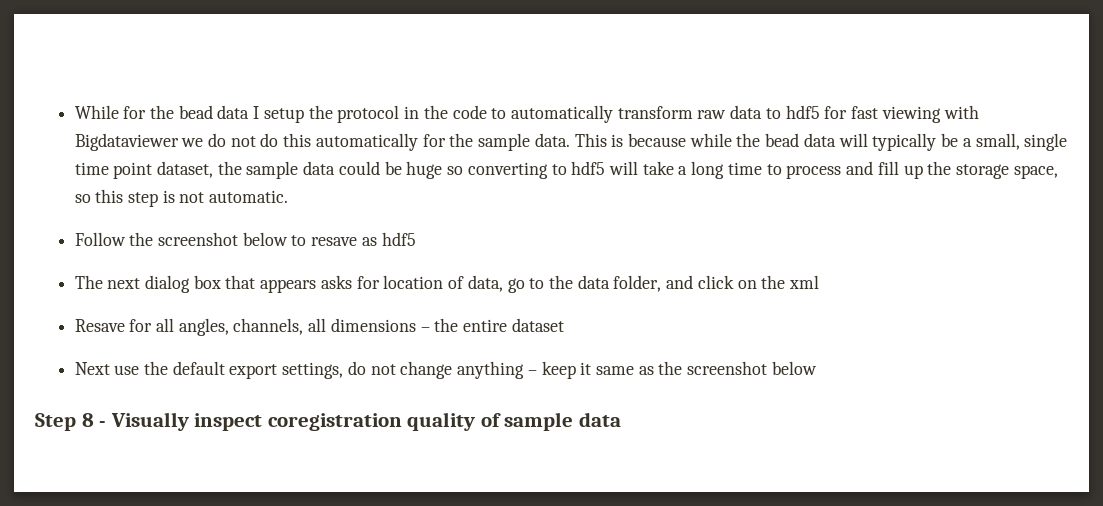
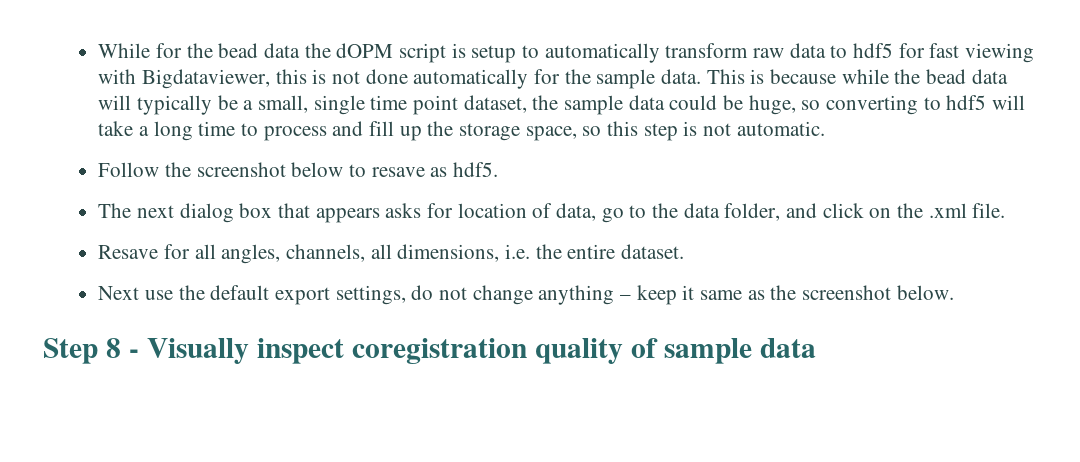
- While for the bead data I setup the protocol in the code to automatically transform raw data to hdf5 for fast viewing with Bigdataviewer we do not do this automatically for the sample data.
+ While for the bead data the dOPM script is setup to automatically transform raw data to hdf5 for fast viewing with Bigdataviewer, this is not done automatically for the sample data.
- This is because while the bead data will typically be a small, single time point dataset, the sample data could be huge so converting to hdf5 will take a long time to process and fill up the storage space, so this step is not automatic.
+ This is because while the bead data will typically be a small, single time point dataset, the sample data could be huge, so converting to hdf5 will take a long time to process and fill up the storage space, so this step is not automatic.
- Follow the screenshot below to resave as hdf5
+ Follow the screenshot below to resave as hdf5.
- The next dialog box that appears asks for location of data, go to the data folder, and click on the xml
+ The next dialog box that appears asks for location of data, go to the data folder, and click on the .xml file.
- Resave for all angles, channels, all dimensions – the entire dataset
+ Resave for all angles, channels, all dimensions, i.e. the entire dataset.
- Next use the default export settings, do not change anything – keep it same as the screenshot below
+ Next use the default export settings, do not change anything – keep it same as the screenshot below.

